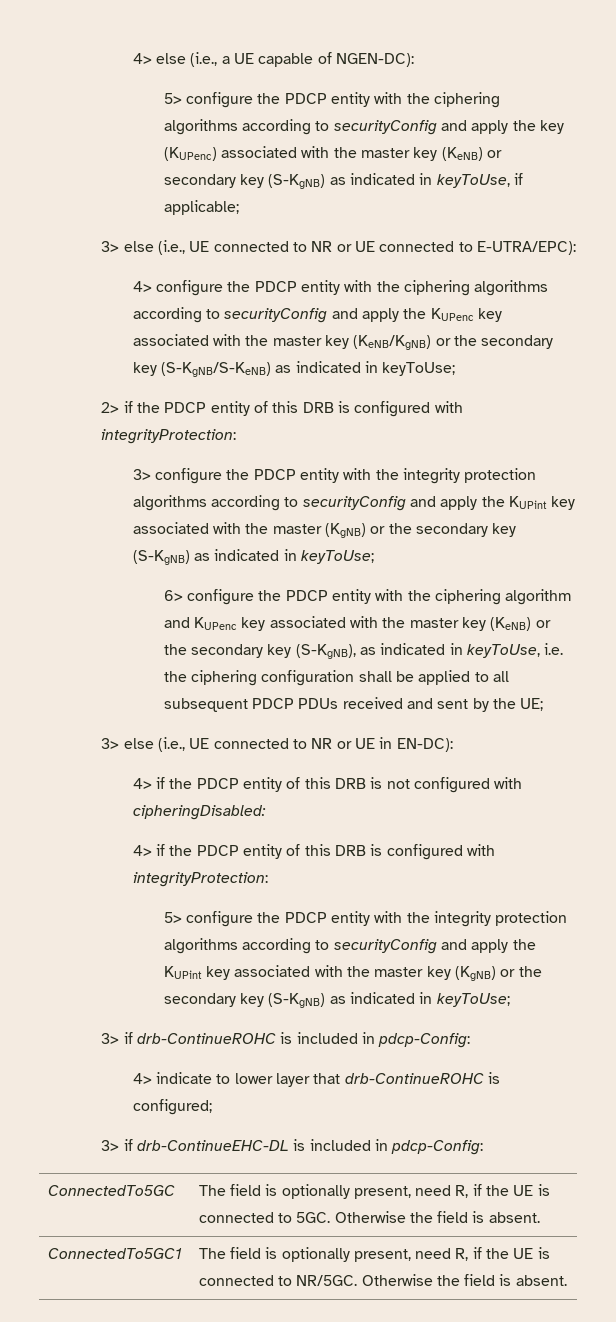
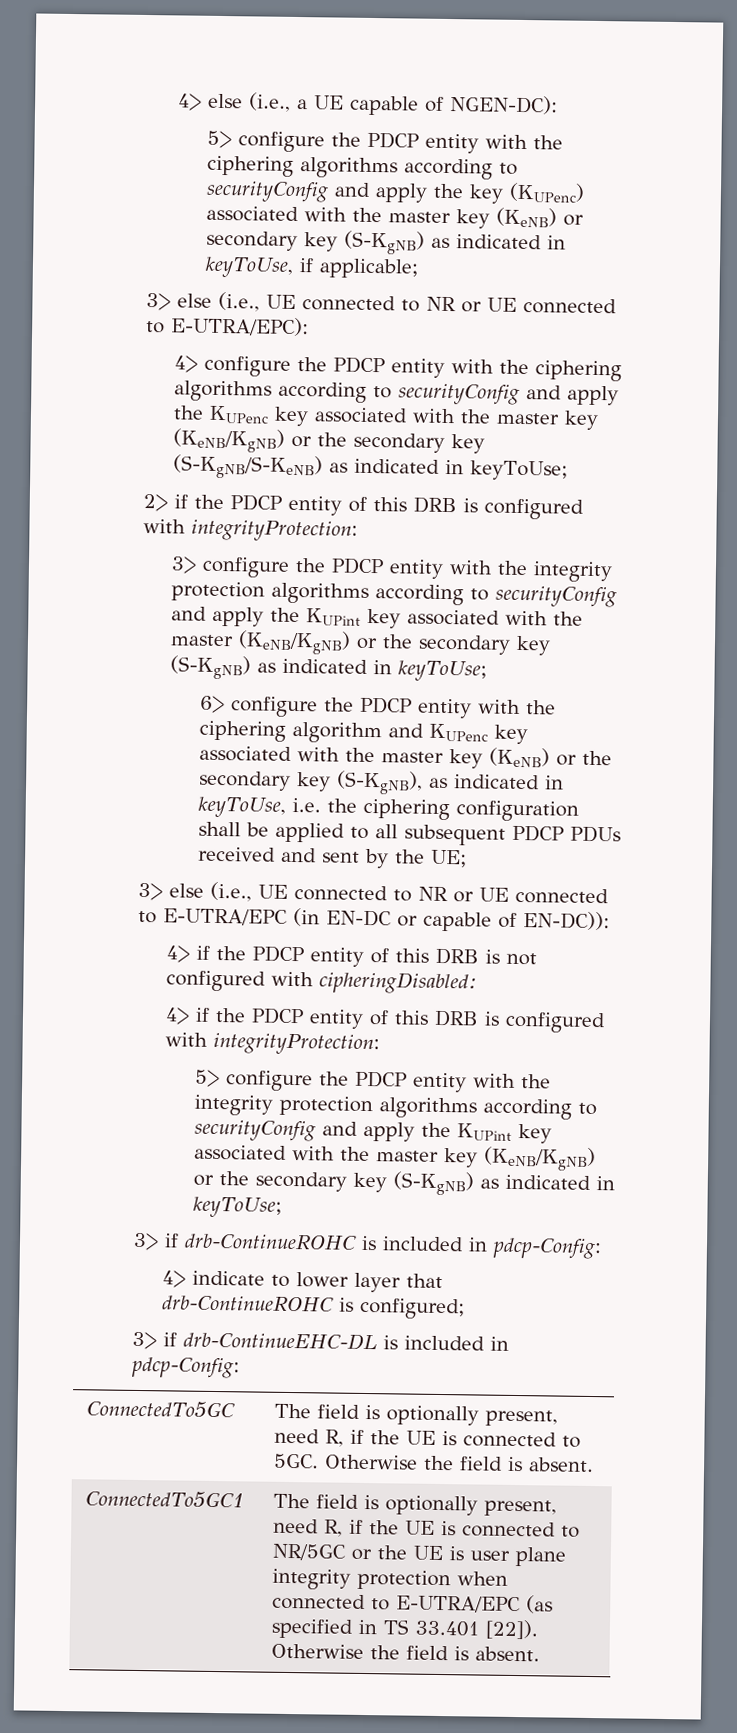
- 3> configure the PDCP entity with the integrity protection algorithms according to securityConfig and apply the KUPint key associated with the master (KgNB) or the secondary key (S-KgNB) as indicated in keyToUse;
+ 3> configure the PDCP entity with the integrity protection algorithms according to securityConfig and apply the KUPint key associated with the master (KeNB/KgNB) or the secondary key (S-KgNB) as indicated in keyToUse;
- 3> else (i.e., UE connected to NR or UE in EN-DC):
+ 3> else (i.e., UE connected to NR or UE connected to E-UTRA/EPC (in EN-DC or capable of EN-DC)):
- 5> configure the PDCP entity with the integrity protection algorithms according to securityConfig and apply the KUPint key associated with the master key (KgNB) or the secondary key (S-KgNB) as indicated in keyToUse;
+ 5> configure the PDCP entity with the integrity protection algorithms according to securityConfig and apply the KUPint key associated with the master key (KeNB/KgNB) or the secondary key (S-KgNB) as indicated in keyToUse;
- ConnectedTo5GC1 | The field is optionally present, need R, if the UE is connected to NR/5GC. Otherwise the field is absent.
+ ConnectedTo5GC1 | The field is optionally present, need R, if the UE is connected to NR/5GC or the UE is user plane integrity protection when connected to E-UTRA/EPC (as specified in TS 33.401 [22]). Otherwise the field is absent.

